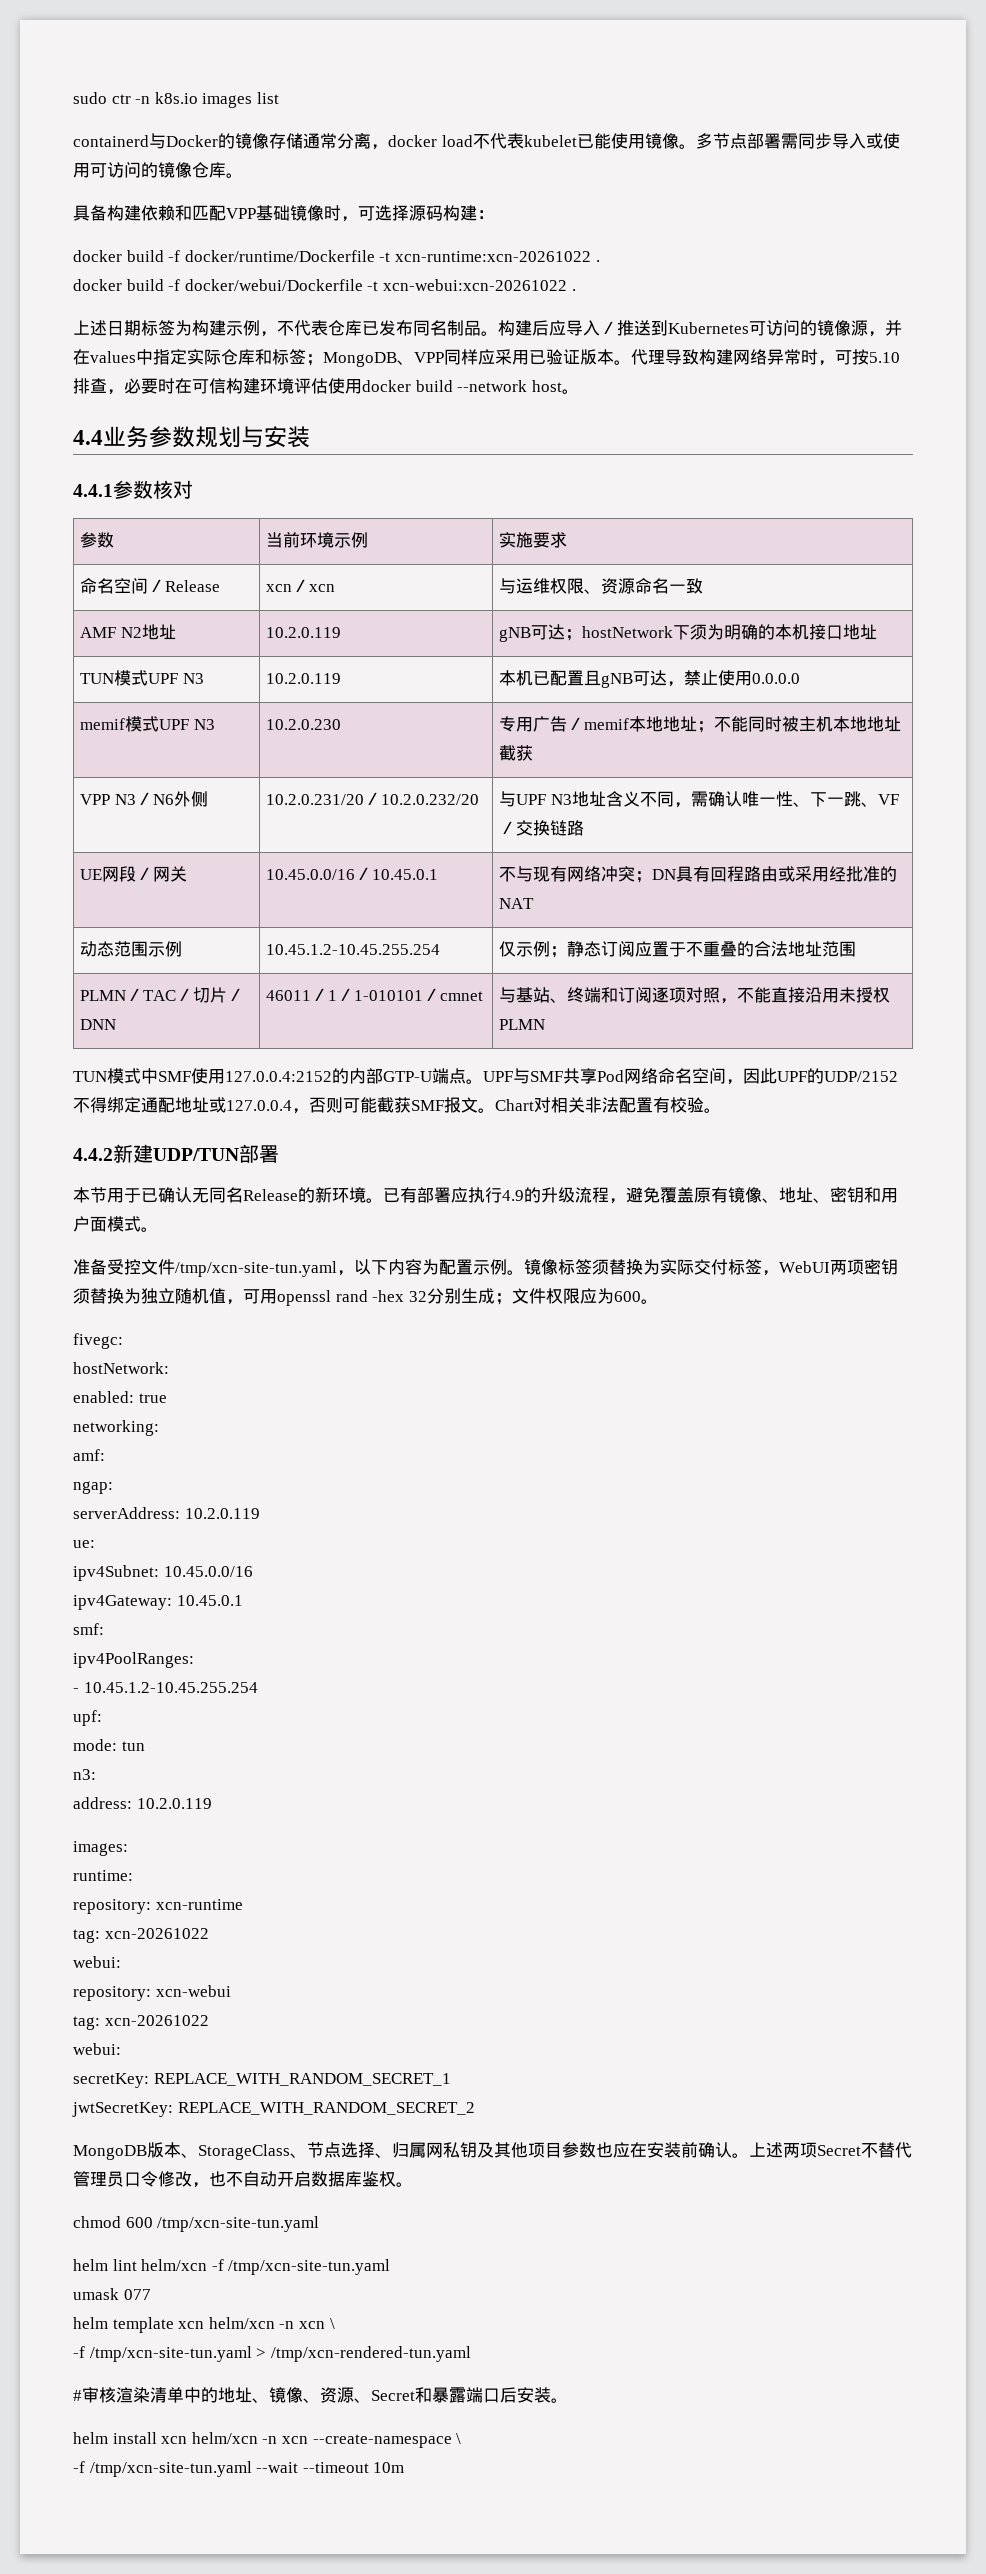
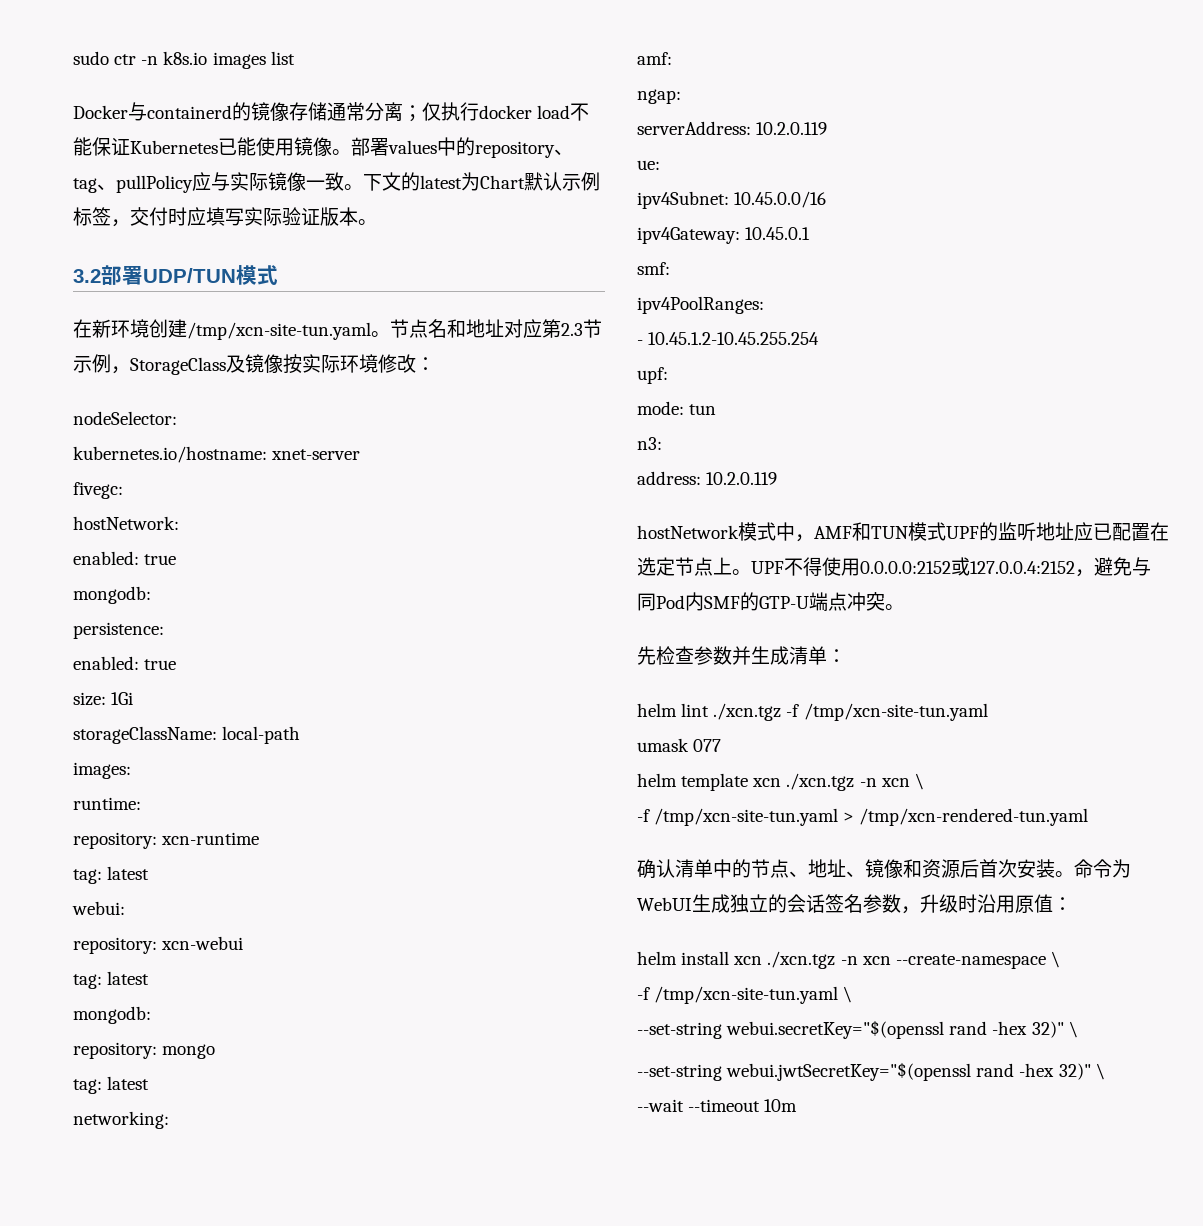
- containerd与Docker的镜像存储通常分离，docker load不代表kubelet已能使用镜像。
+ Docker与containerd的镜像存储通常分离；仅执行docker load不能保证Kubernetes已能使用镜像。
- 多节点部署需同步导入或使用可访问的镜像仓库。
- 具备构建依赖和匹配VPP基础镜像时，可选择源码构建：
- docker build -f docker/runtime/Dockerfile -t xcn-runtime:xcn-20261022 .
- docker build -f docker/webui/Dockerfile -t xcn-webui:xcn-20261022 .
- 上述日期标签为构建示例，不代表仓库已发布同名制品。构建后应导入／推送到Kubernetes可访问的镜像源，并在values中指定实际仓库和标签；MongoDB、VPP同样应采用已验证版本。代理导致构建网络异常时，可按5.10排查，必要时在可信构建环境评估使用docker build --network host。
- 4.4业务参数规划与安装
- 4.4.1参数核对
- 参数 | 当前环境示例 | 实施要求
- 命名空间／Release | xcn／xcn | 与运维权限、资源命名一致
- AMF N2地址 | 10.2.0.119 | gNB可达；hostNetwork下须为明确的本机接口地址
- TUN模式UPF N3 | 10.2.0.119 | 本机已配置且gNB可达，禁止使用0.0.0.0
- memif模式UPF N3 | 10.2.0.230 | 专用广告／memif本地地址；不能同时被主机本地地址截获
- VPP N3／N6外侧 | 10.2.0.231/20／10.2.0.232/20 | 与UPF N3地址含义不同，需确认唯一性、下一跳、VF／交换链路
- UE网段／网关 | 10.45.0.0/16／10.45.0.1 | 不与现有网络冲突；DN具有回程路由或采用经批准的NAT
- 动态范围示例 | 10.45.1.2-10.45.255.254 | 仅示例；静态订阅应置于不重叠的合法地址范围
- PLMN／TAC／切片／DNN | 46011／1／1-010101／cmnet | 与基站、终端和订阅逐项对照，不能直接沿用未授权PLMN
- TUN模式中SMF使用127.0.0.4:2152的内部GTP-U端点。UPF与SMF共享Pod网络命名空间，因此UPF的UDP/2152不得绑定通配地址或127.0.0.4，否则可能截获SMF报文。Chart对相关非法配置有校验。
- 4.4.2新建UDP/TUN部署
- 本节用于已确认无同名Release的新环境。已有部署应执行4.9的升级流程，避免覆盖原有镜像、地址、密钥和用户面模式。
- 准备受控文件/tmp/xcn-site-tun.yaml，以下内容为配置示例。镜像标签须替换为实际交付标签，WebUI两项密钥须替换为独立随机值，可用openssl rand -hex 32分别生成；文件权限应为600。
+ 部署values中的repository、tag、pullPolicy应与实际镜像一致。下文的latest为Chart默认示例标签，交付时应填写实际验证版本。
+ 3.2部署UDP/TUN模式
+ 在新环境创建/tmp/xcn-site-tun.yaml。节点名和地址对应第2.3节示例，StorageClass及镜像按实际环境修改：
+ nodeSelector:
+ kubernetes.io/hostname: xnet-server
  fivegc:
  hostNetwork:
  enabled: true
+ mongodb:
+ persistence:
+ enabled: true
+ size: 1Gi
+ storageClassName: local-path
+ images:
+ runtime:
+ repository: xcn-runtime
+ tag: latest
+ webui:
+ repository: xcn-webui
+ tag: latest
+ mongodb:
+ repository: mongo
+ tag: latest
- images:
- runtime:
- repository: xcn-runtime
- tag: xcn-20261022
- webui:
- repository: xcn-webui
- tag: xcn-20261022
- webui:
- secretKey: REPLACE_WITH_RANDOM_SECRET_1
- jwtSecretKey: REPLACE_WITH_RANDOM_SECRET_2
- MongoDB版本、StorageClass、节点选择、归属网私钥及其他项目参数也应在安装前确认。上述两项Secret不替代管理员口令修改，也不自动开启数据库鉴权。
- chmod 600 /tmp/xcn-site-tun.yaml
+ hostNetwork模式中，AMF和TUN模式UPF的监听地址应已配置在选定节点上。UPF不得使用0.0.0.0:2152或127.0.0.4:2152，避免与同Pod内SMF的GTP-U端点冲突。
+ 先检查参数并生成清单：
- helm lint helm/xcn -f /tmp/xcn-site-tun.yaml
+ helm lint ./xcn.tgz -f /tmp/xcn-site-tun.yaml
- helm template xcn helm/xcn -n xcn \
+ helm template xcn ./xcn.tgz -n xcn \
- #审核渲染清单中的地址、镜像、资源、Secret和暴露端口后安装。
+ 确认清单中的节点、地址、镜像和资源后首次安装。命令为WebUI生成独立的会话签名参数，升级时沿用原值：
- helm install xcn helm/xcn -n xcn --create-namespace \
+ helm install xcn ./xcn.tgz -n xcn --create-namespace \
- -f /tmp/xcn-site-tun.yaml --wait --timeout 10m
+ -f /tmp/xcn-site-tun.yaml \
+ --set-string webui.secretKey="$(openssl rand -hex 32)" \
+ --set-string webui.jwtSecretKey="$(openssl rand -hex 32)" \
+ --wait --timeout 10m

